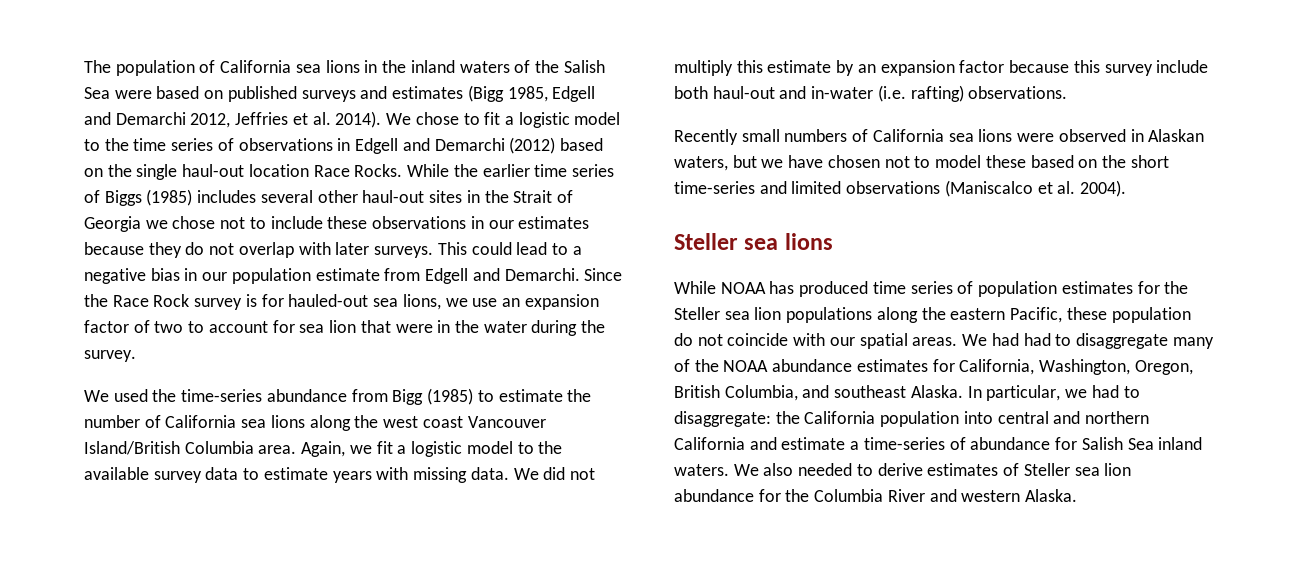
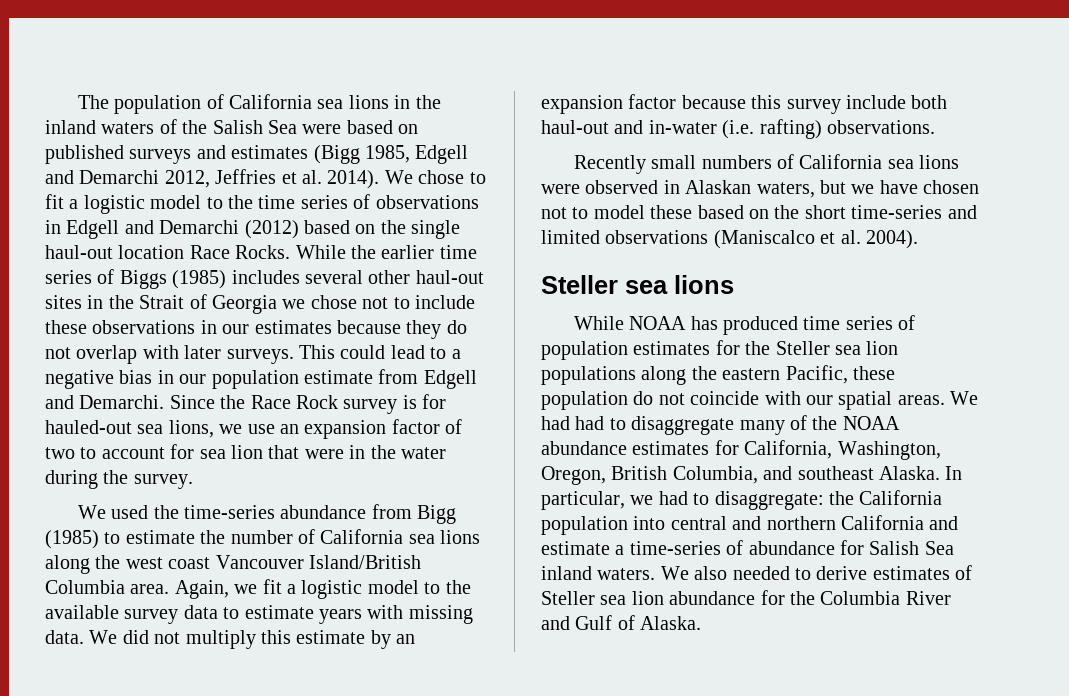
- We also needed to derive estimates of Steller sea lion abundance for the Columbia River and western Alaska.
+ We also needed to derive estimates of Steller sea lion abundance for the Columbia River and Gulf of Alaska.

